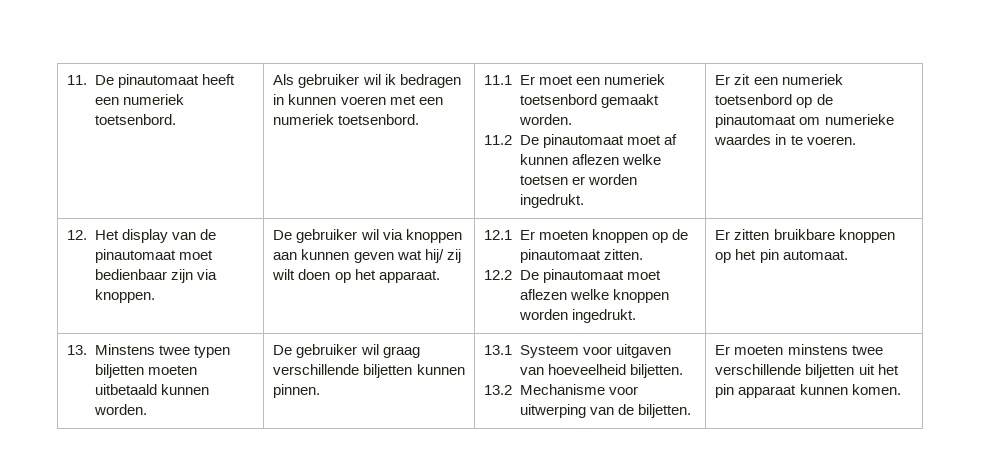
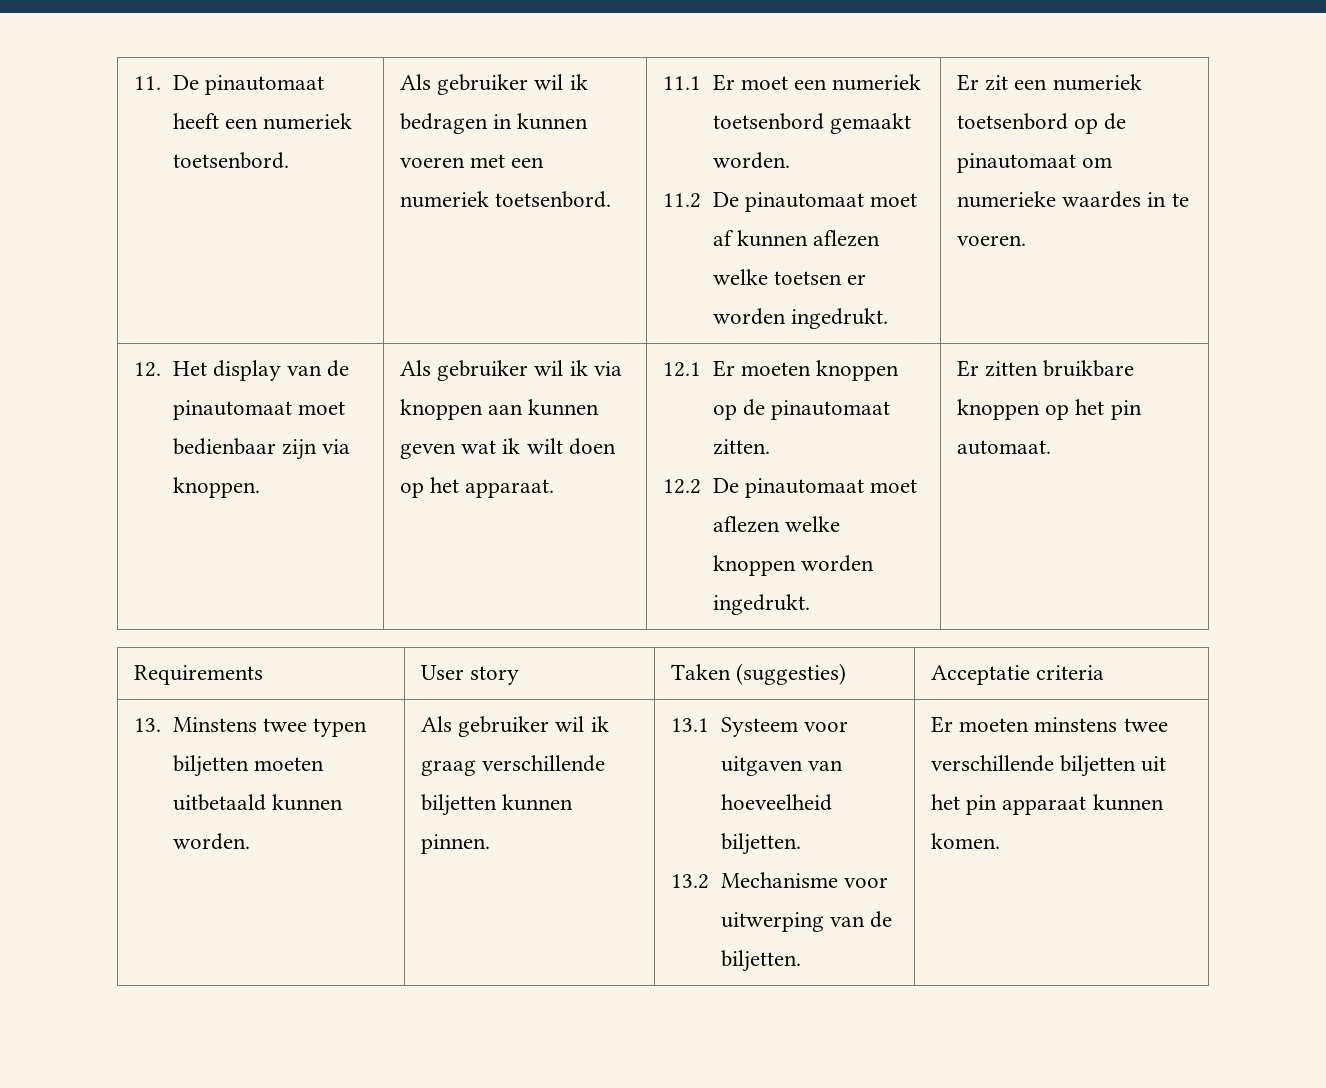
- De gebruiker wil via knoppen aan kunnen geven wat hij/ zij wilt doen op het apparaat.
+ Als gebruiker wil ik via knoppen aan kunnen geven wat ik wilt doen op het apparaat.
+ Requirements | User story | Taken (suggesties) | Acceptatie criteria
- De gebruiker wil graag verschillende biljetten kunnen pinnen.
+ Als gebruiker wil ik graag verschillende biljetten kunnen pinnen.

